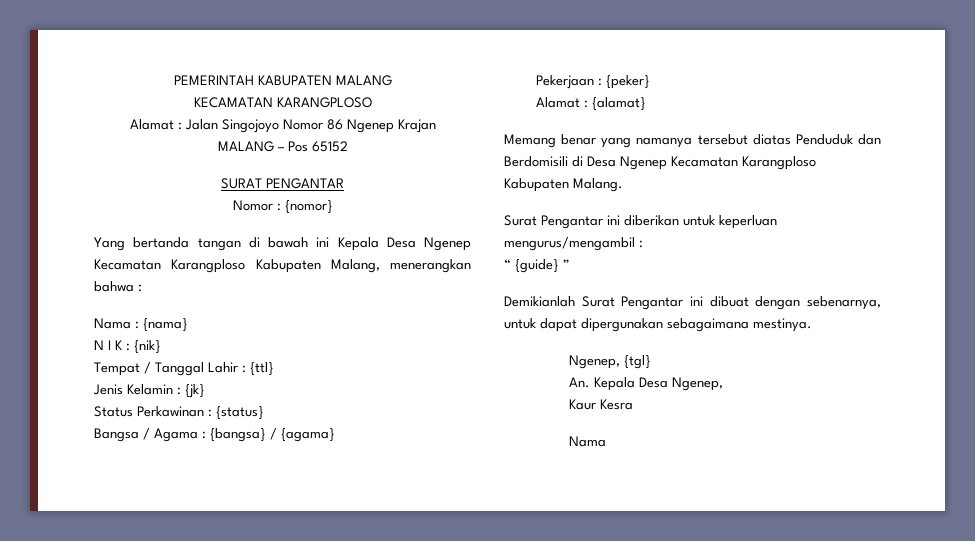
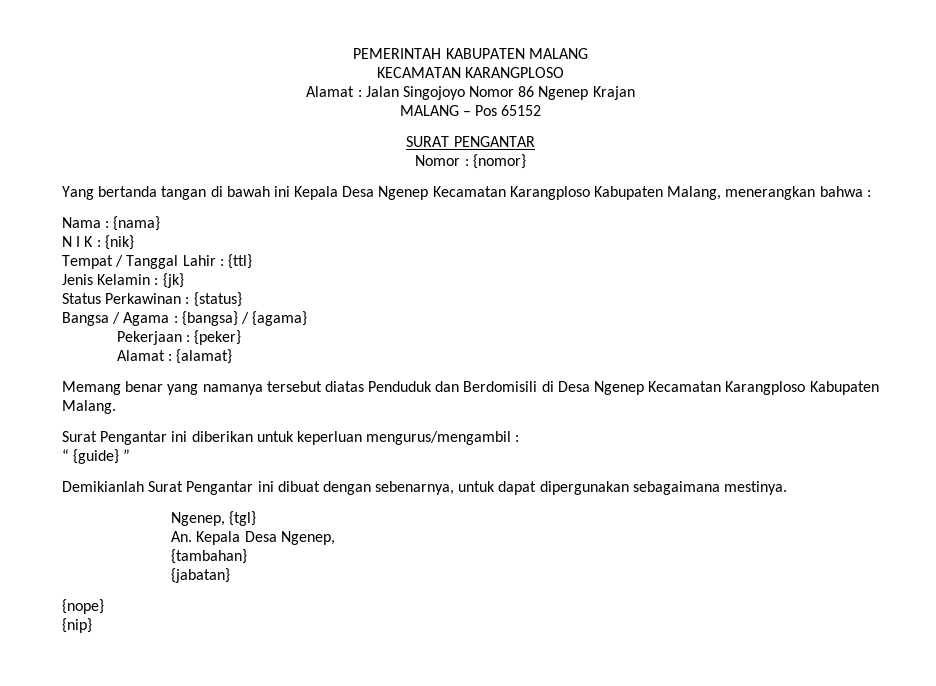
- Kaur Kesra
- Nama
+ {tambahan}
+ {jabatan}
+ {nope}
+ {nip}

